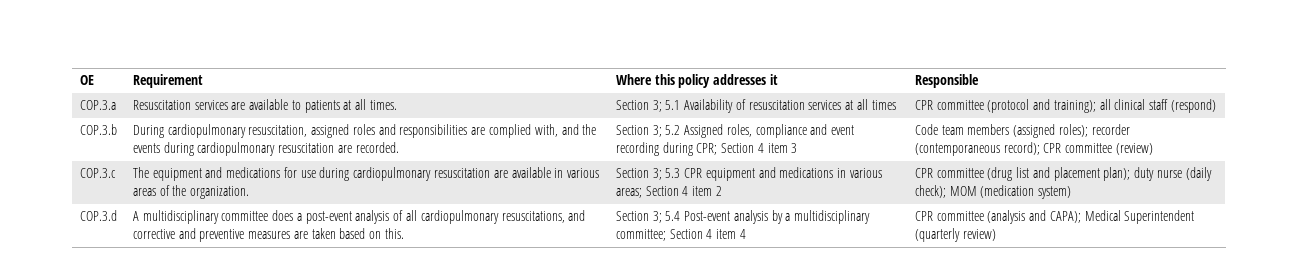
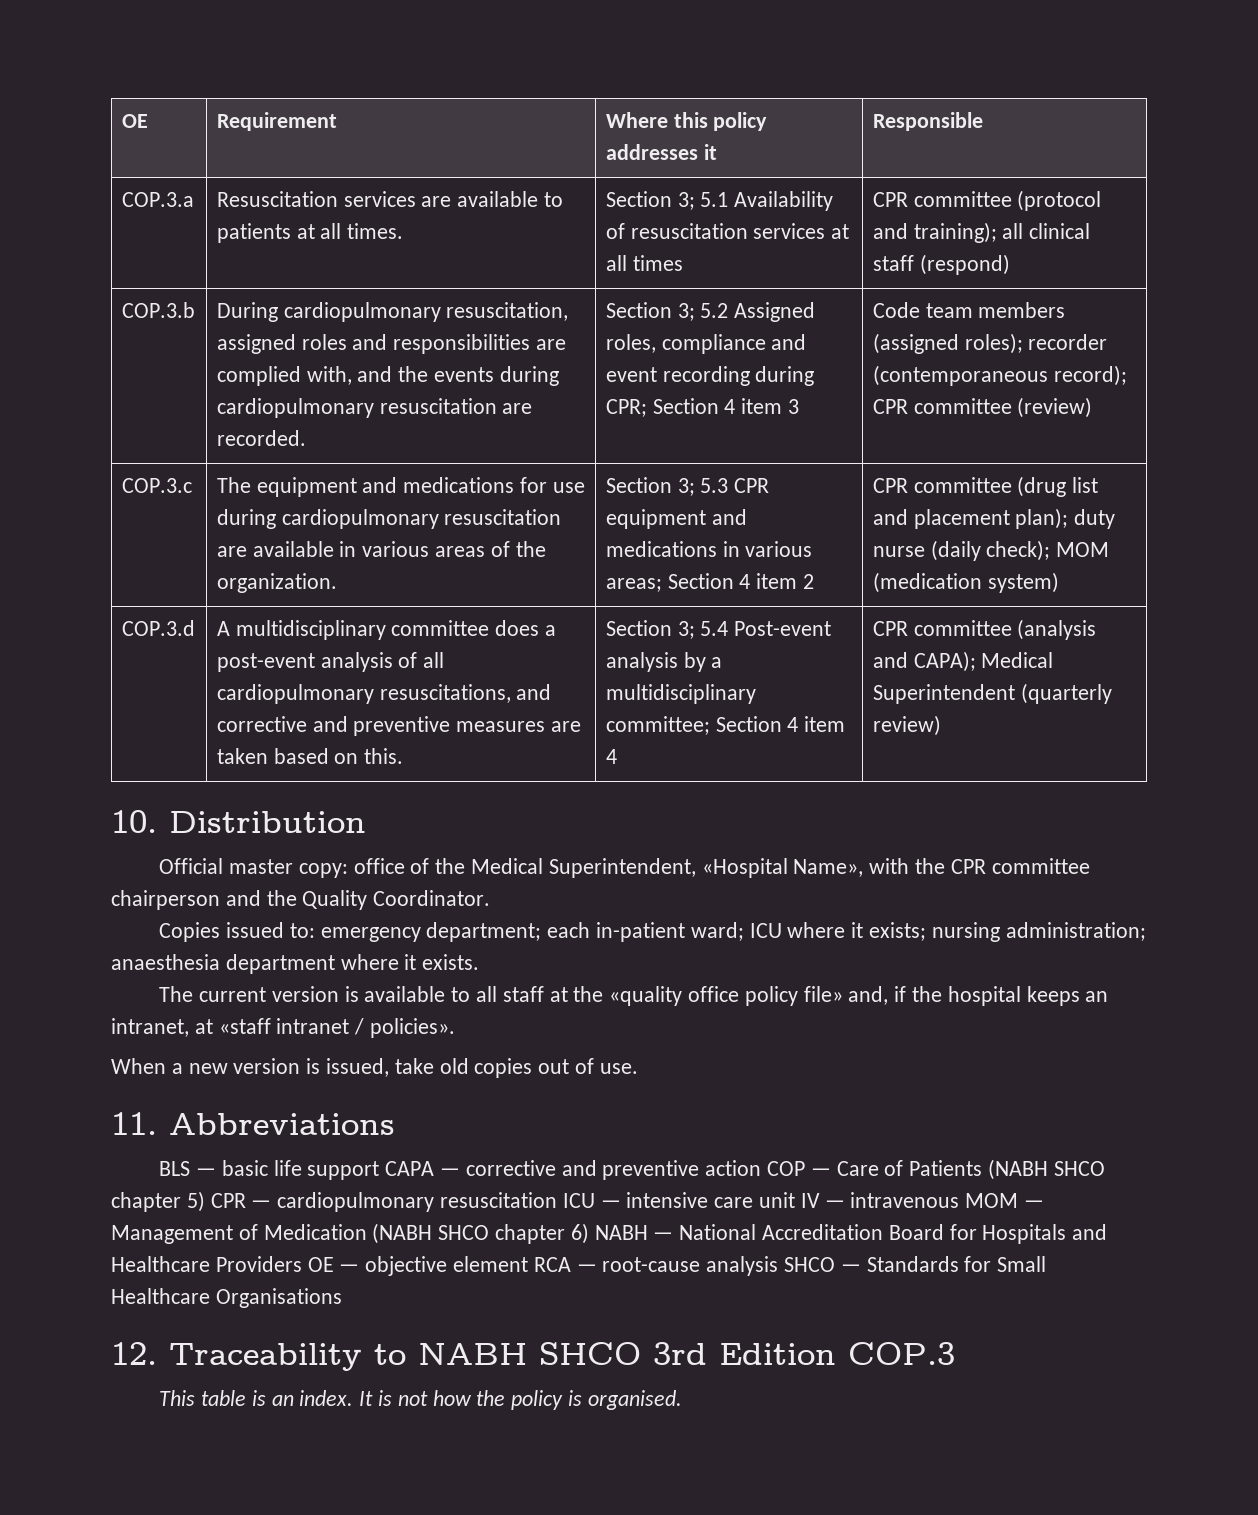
+ 10. Distribution
+ Official master copy: office of the Medical Superintendent, «Hospital Name», with the CPR committee chairperson and the Quality Coordinator.
+ Copies issued to: emergency department; each in-patient ward; ICU where it exists; nursing administration; anaesthesia department where it exists.
+ The current version is available to all staff at the «quality office policy file» and, if the hospital keeps an intranet, at «staff intranet / policies».
+ When a new version is issued, take old copies out of use.
+ 11. Abbreviations
+ BLS — basic life support CAPA — corrective and preventive action COP — Care of Patients (NABH SHCO chapter 5) CPR — cardiopulmonary resuscitation ICU — intensive care unit IV — intravenous MOM — Management of Medication (NABH SHCO chapter 6) NABH — National Accreditation Board for Hospitals and Healthcare Providers OE — objective element RCA — root-cause analysis SHCO — Standards for Small Healthcare Organisations
+ 12. Traceability to NABH SHCO 3rd Edition COP.3
+ This table is an index. It is not how the policy is organised.

